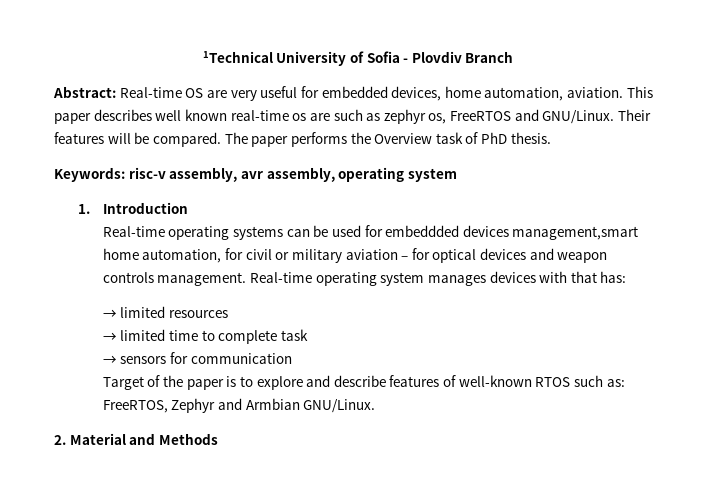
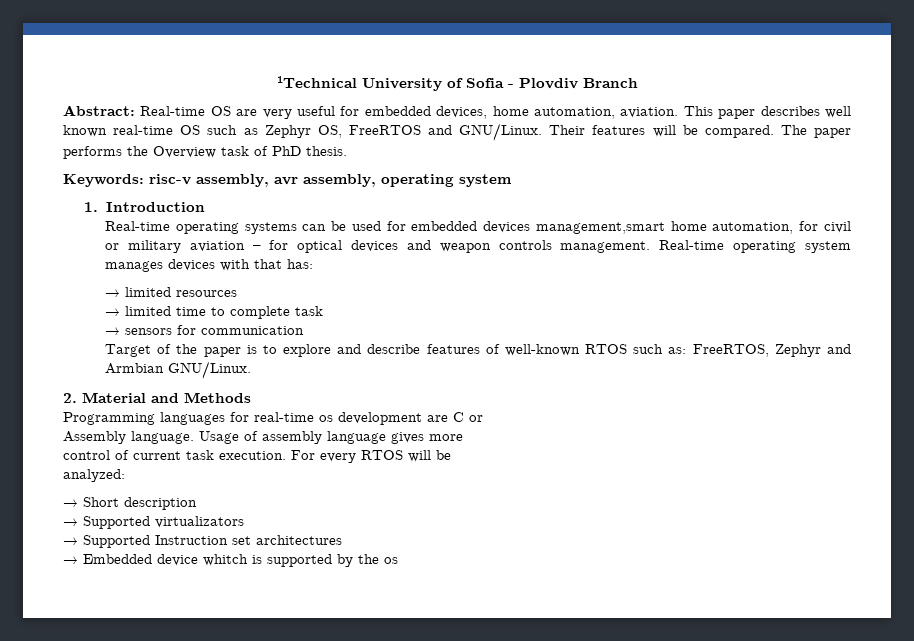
- This paper describes well known real-time os are such as zephyr os, FreeRTOS and GNU/Linux.
+ This paper describes well known real-time OS such as Zephyr OS, FreeRTOS and GNU/Linux.
- Real-time operating systems can be used for embeddded devices management,smart home automation, for civil or military aviation – for optical devices and weapon controls management.
+ Real-time operating systems can be used for embedded devices management,smart home automation, for civil or military aviation – for optical devices and weapon controls management.
+ Programming languages for real-time os development are C or
+ Assembly language. Usage of assembly language gives more
+ control of current task execution. For every RTOS will be
+ analyzed:
+ → Short description
+ → Supported virtualizators
+ → Supported Instruction set architectures
+ → Embedded device whitch is supported by the os

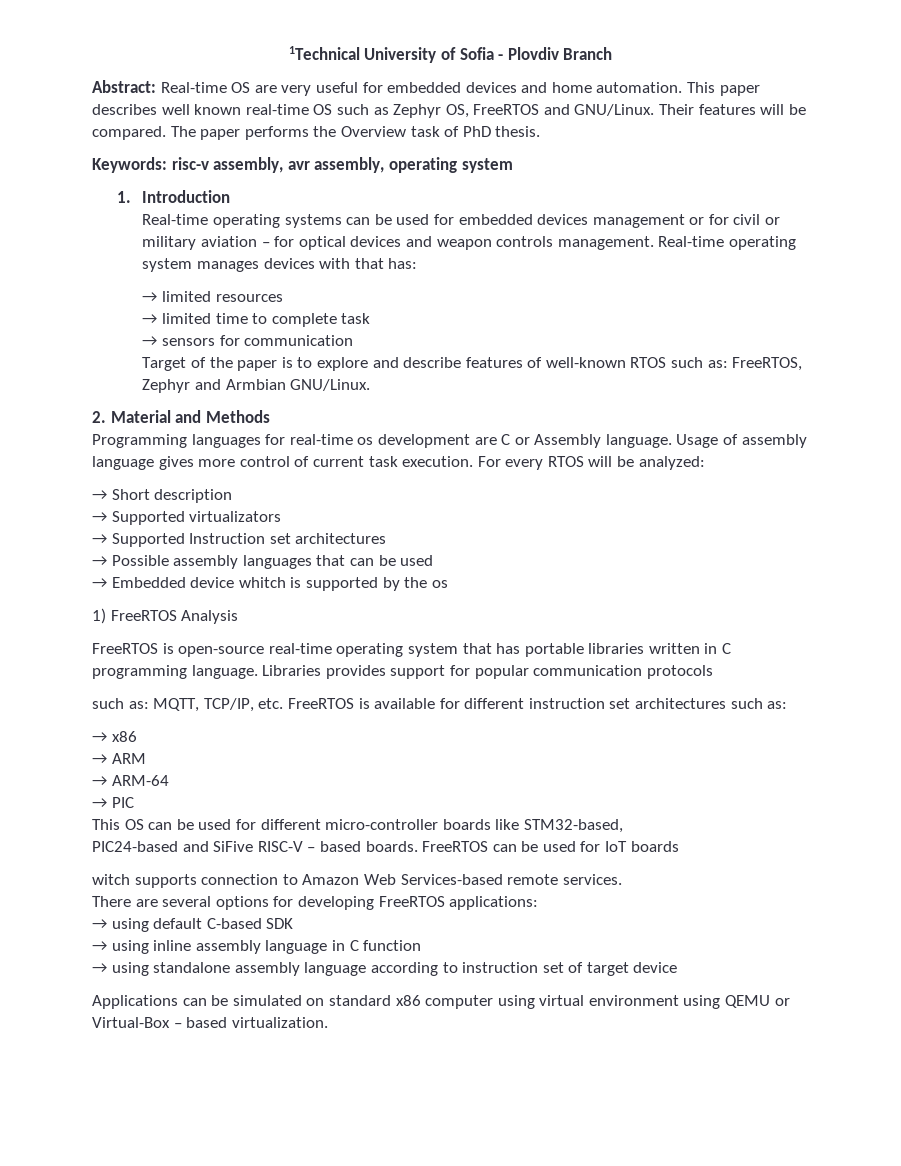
- Abstract: Real-time OS are very useful for embedded devices, home automation, aviation.
+ Abstract: Real-time OS are very useful for embedded devices and home automation.
- Real-time operating systems can be used for embedded devices management,smart home automation, for civil or military aviation – for optical devices and weapon controls management.
+ Real-time operating systems can be used for embedded devices management or for civil or military aviation – for optical devices and weapon controls management.
- Programming languages for real-time os development are C or
- Assembly language.
+ Programming languages for real-time os development are C or Assembly language.
- Usage of assembly language gives more
- control of current task execution.
+ Usage of assembly language gives more control of current task execution.
- For every RTOS will be
- analyzed:
+ For every RTOS will be analyzed:
+ → Possible assembly languages that can be used
+ 1) FreeRTOS Analysis
+ FreeRTOS is open-source real-time operating system that has portable libraries written in C programming language. Libraries provides support for popular communication protocols
+ such as: MQTT, TCP/IP, etc. FreeRTOS is available for different instruction set architectures such as:
+ → x86
+ → ARM
+ → ARM-64
+ → PIC
+ This OS can be used for different micro-controller boards like STM32-based,
+ PIC24-based and SiFive RISC-V – based boards. FreeRTOS can be used for IoT boards
+ witch supports connection to Amazon Web Services-based remote services.
+ There are several options for developing FreeRTOS applications:
+ → using default C-based SDK
+ → using inline assembly language in C function
+ → using standalone assembly language according to instruction set of target device
+ Applications can be simulated on standard x86 computer using virtual environment using QEMU or Virtual-Box – based virtualization.

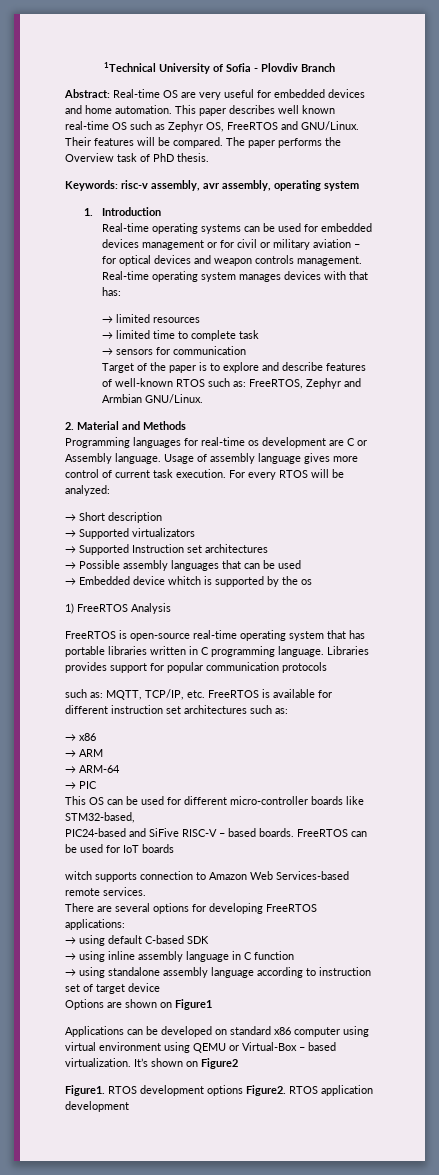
+ Options are shown on Figure1
- Applications can be simulated on standard x86 computer using virtual environment using QEMU or Virtual-Box – based virtualization.
+ Applications can be developed on standard x86 computer using virtual environment using QEMU or Virtual-Box – based virtualization.
+ It’s shown on Figure2
+ Figure1. RTOS development options Figure2. RTOS application development

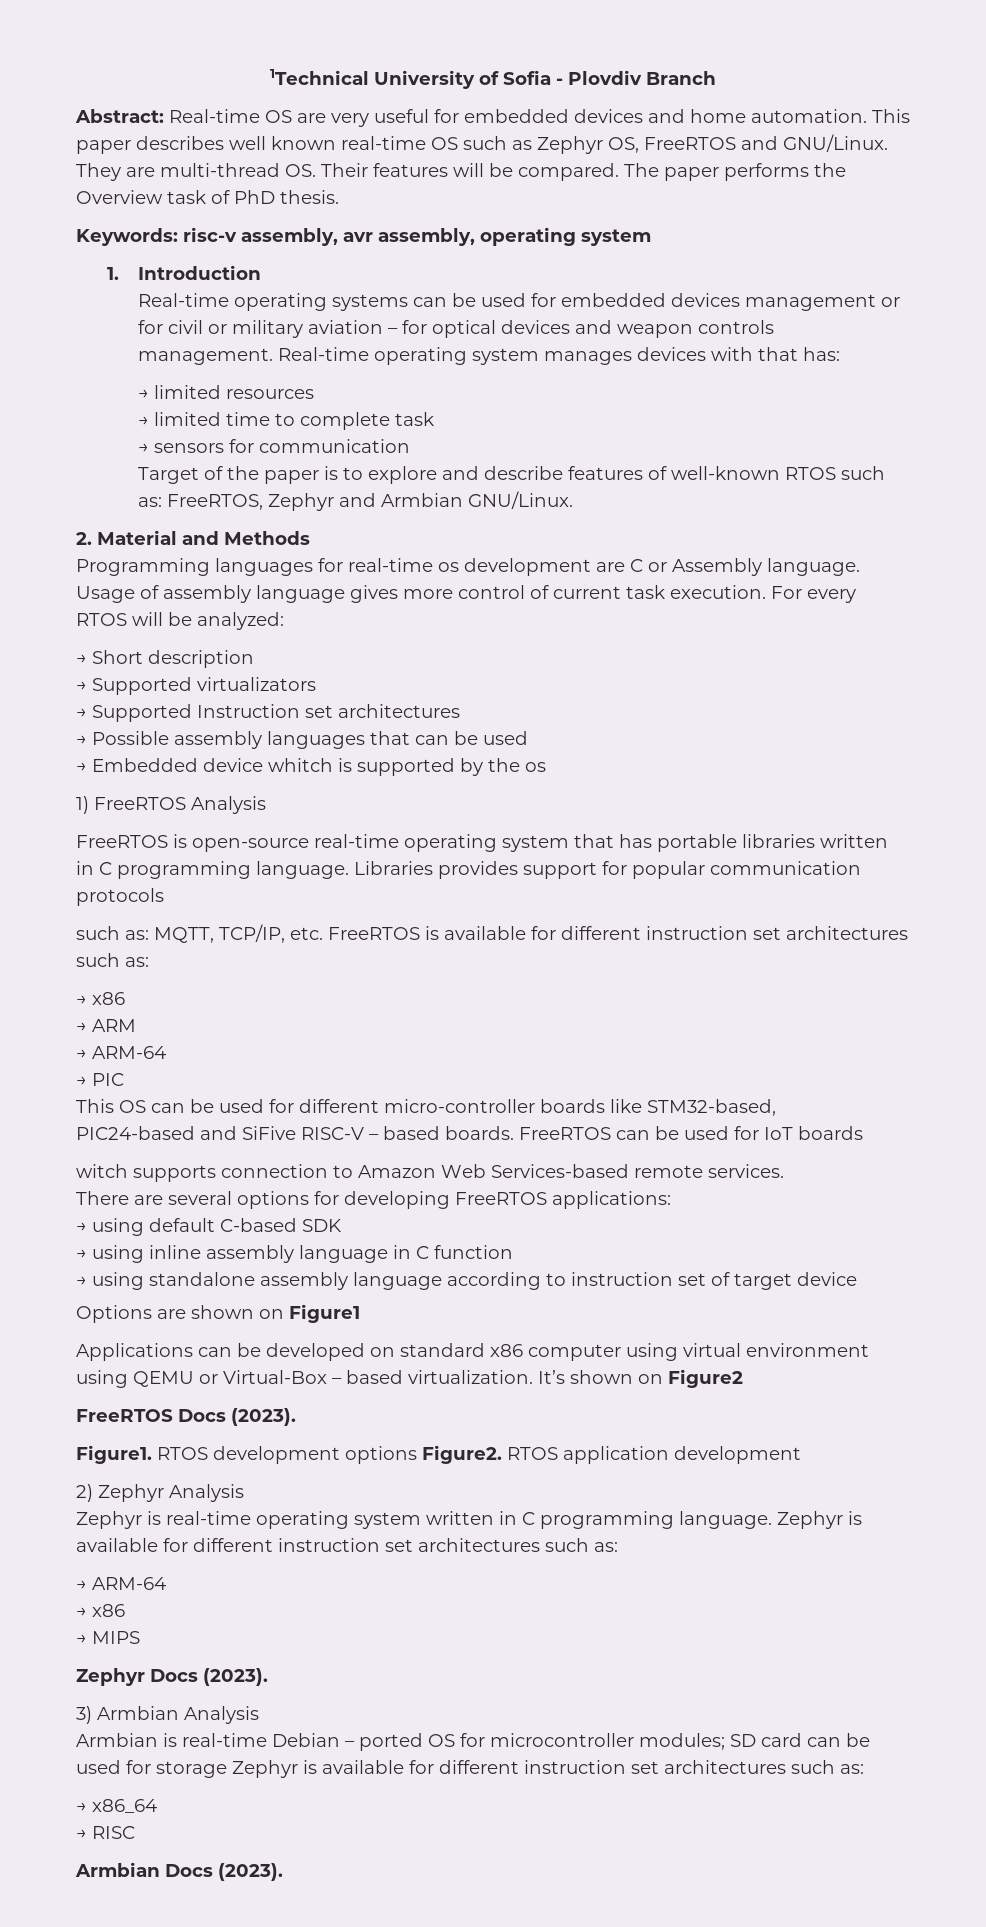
- Their features will be compared.
+ They are multi-thread OS. Their features will be compared.
+ FreeRTOS Docs (2023).
+ 2) Zephyr Analysis
+ Zephyr is real-time operating system written in C programming language. Zephyr is available for different instruction set architectures such as:
+ → ARM-64
+ → x86
+ → MIPS
+ Zephyr Docs (2023).
+ 3) Armbian Analysis
+ Armbian is real-time Debian – ported OS for microcontroller modules; SD card can be used for storage Zephyr is available for different instruction set architectures such as:
+ → x86_64
+ → RISC
+ Armbian Docs (2023).

